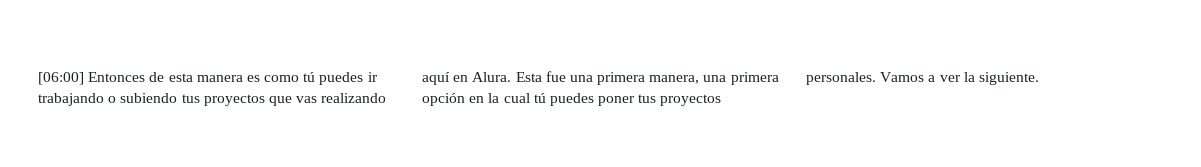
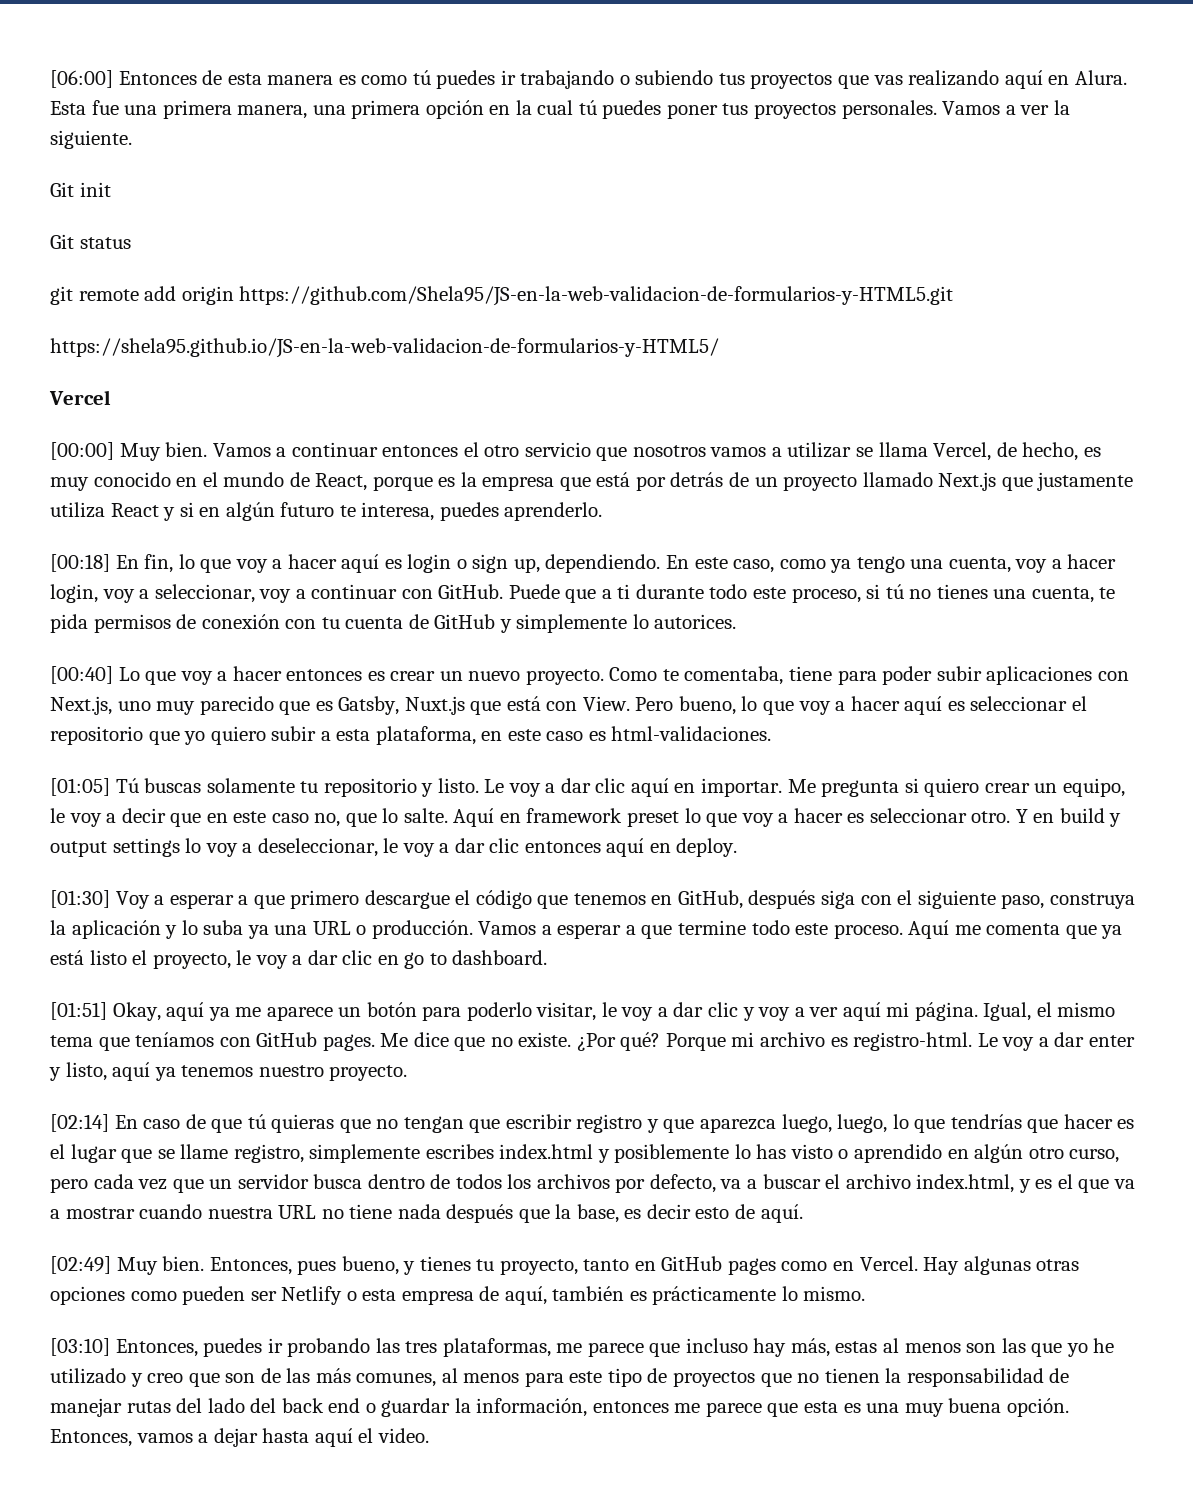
+ Git init
+ Git status
+ git remote add origin https://github.com/Shela95/JS-en-la-web-validacion-de-formularios-y-HTML5.git
+ https://shela95.github.io/JS-en-la-web-validacion-de-formularios-y-HTML5/
+ Vercel
+ [00:00] Muy bien. Vamos a continuar entonces el otro servicio que nosotros vamos a utilizar se llama Vercel, de hecho, es muy conocido en el mundo de React, porque es la empresa que está por detrás de un proyecto llamado Next.js que justamente utiliza React y si en algún futuro te interesa, puedes aprenderlo.
+ [00:18] En fin, lo que voy a hacer aquí es login o sign up, dependiendo. En este caso, como ya tengo una cuenta, voy a hacer login, voy a seleccionar, voy a continuar con GitHub. Puede que a ti durante todo este proceso, si tú no tienes una cuenta, te pida permisos de conexión con tu cuenta de GitHub y simplemente lo autorices.
+ [00:40] Lo que voy a hacer entonces es crear un nuevo proyecto. Como te comentaba, tiene para poder subir aplicaciones con Next.js, uno muy parecido que es Gatsby, Nuxt.js que está con View. Pero bueno, lo que voy a hacer aquí es seleccionar el repositorio que yo quiero subir a esta plataforma, en este caso es html-validaciones.
+ [01:05] Tú buscas solamente tu repositorio y listo. Le voy a dar clic aquí en importar. Me pregunta si quiero crear un equipo, le voy a decir que en este caso no, que lo salte. Aquí en framework preset lo que voy a hacer es seleccionar otro. Y en build y output settings lo voy a deseleccionar, le voy a dar clic entonces aquí en deploy.
+ [01:30] Voy a esperar a que primero descargue el código que tenemos en GitHub, después siga con el siguiente paso, construya la aplicación y lo suba ya una URL o producción. Vamos a esperar a que termine todo este proceso. Aquí me comenta que ya está listo el proyecto, le voy a dar clic en go to dashboard.
+ [01:51] Okay, aquí ya me aparece un botón para poderlo visitar, le voy a dar clic y voy a ver aquí mi página. Igual, el mismo tema que teníamos con GitHub pages. Me dice que no existe. ¿Por qué? Porque mi archivo es registro-html. Le voy a dar enter y listo, aquí ya tenemos nuestro proyecto.
+ [02:14] En caso de que tú quieras que no tengan que escribir registro y que aparezca luego, luego, lo que tendrías que hacer es el lugar que se llame registro, simplemente escribes index.html y posiblemente lo has visto o aprendido en algún otro curso, pero cada vez que un servidor busca dentro de todos los archivos por defecto, va a buscar el archivo index.html, y es el que va a mostrar cuando nuestra URL no tiene nada después que la base, es decir esto de aquí.
+ [02:49] Muy bien. Entonces, pues bueno, y tienes tu proyecto, tanto en GitHub pages como en Vercel. Hay algunas otras opciones como pueden ser Netlify o esta empresa de aquí, también es prácticamente lo mismo.
+ [03:10] Entonces, puedes ir probando las tres plataformas, me parece que incluso hay más, estas al menos son las que yo he utilizado y creo que son de las más comunes, al menos para este tipo de proyectos que no tienen la responsabilidad de manejar rutas del lado del back end o guardar la información, entonces me parece que esta es una muy buena opción. Entonces, vamos a dejar hasta aquí el video.

